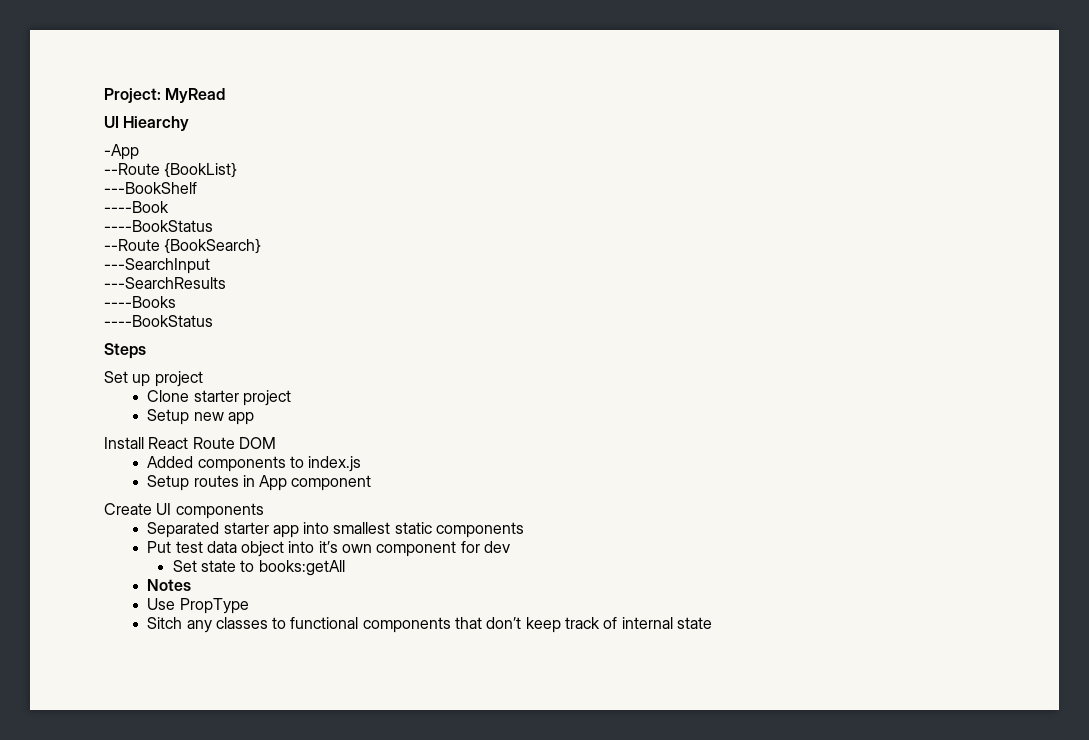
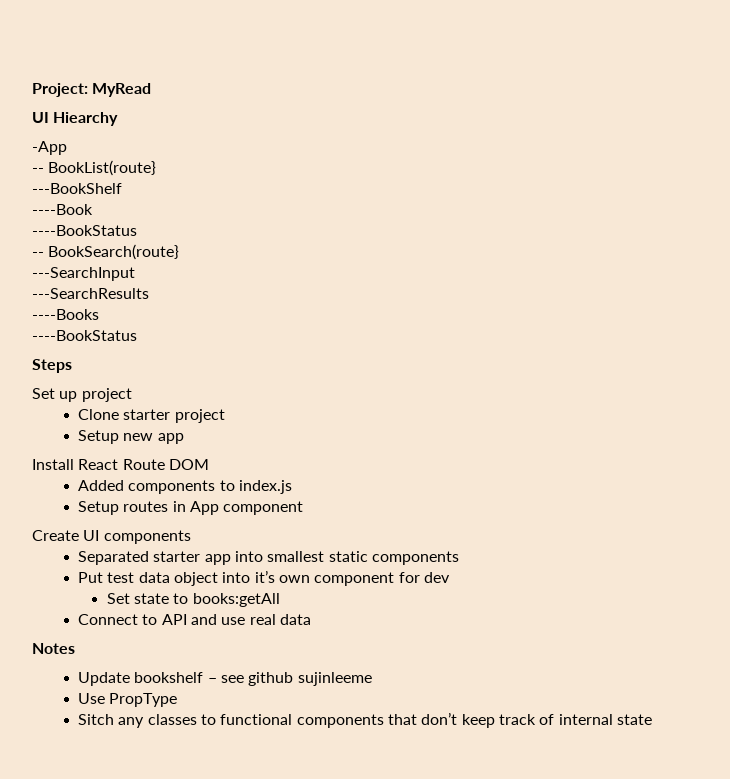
- --Route {BookList}
+ -- BookList(route}
- --Route {BookSearch}
+ -- BookSearch(route}
+ Connect to API and use real data
  Notes
+ Update bookshelf – see github sujinleeme

